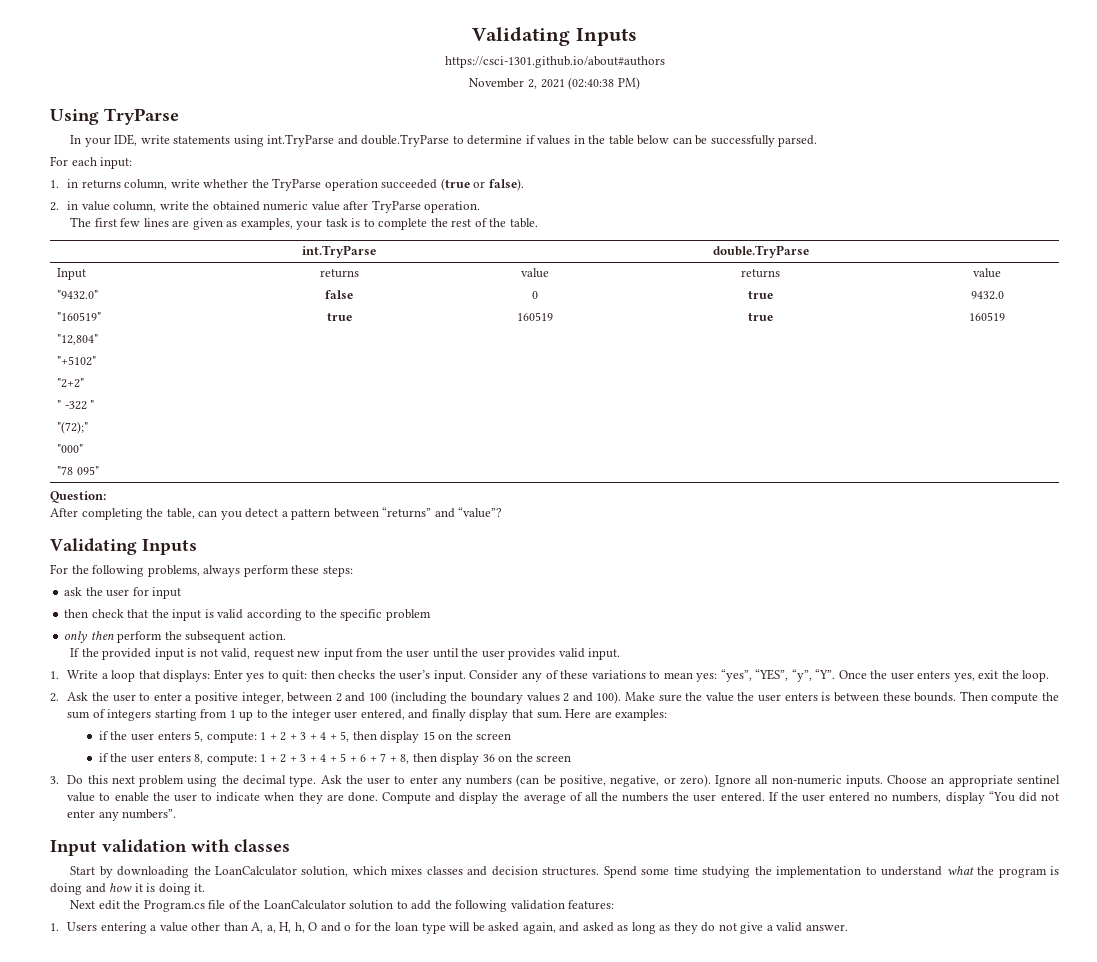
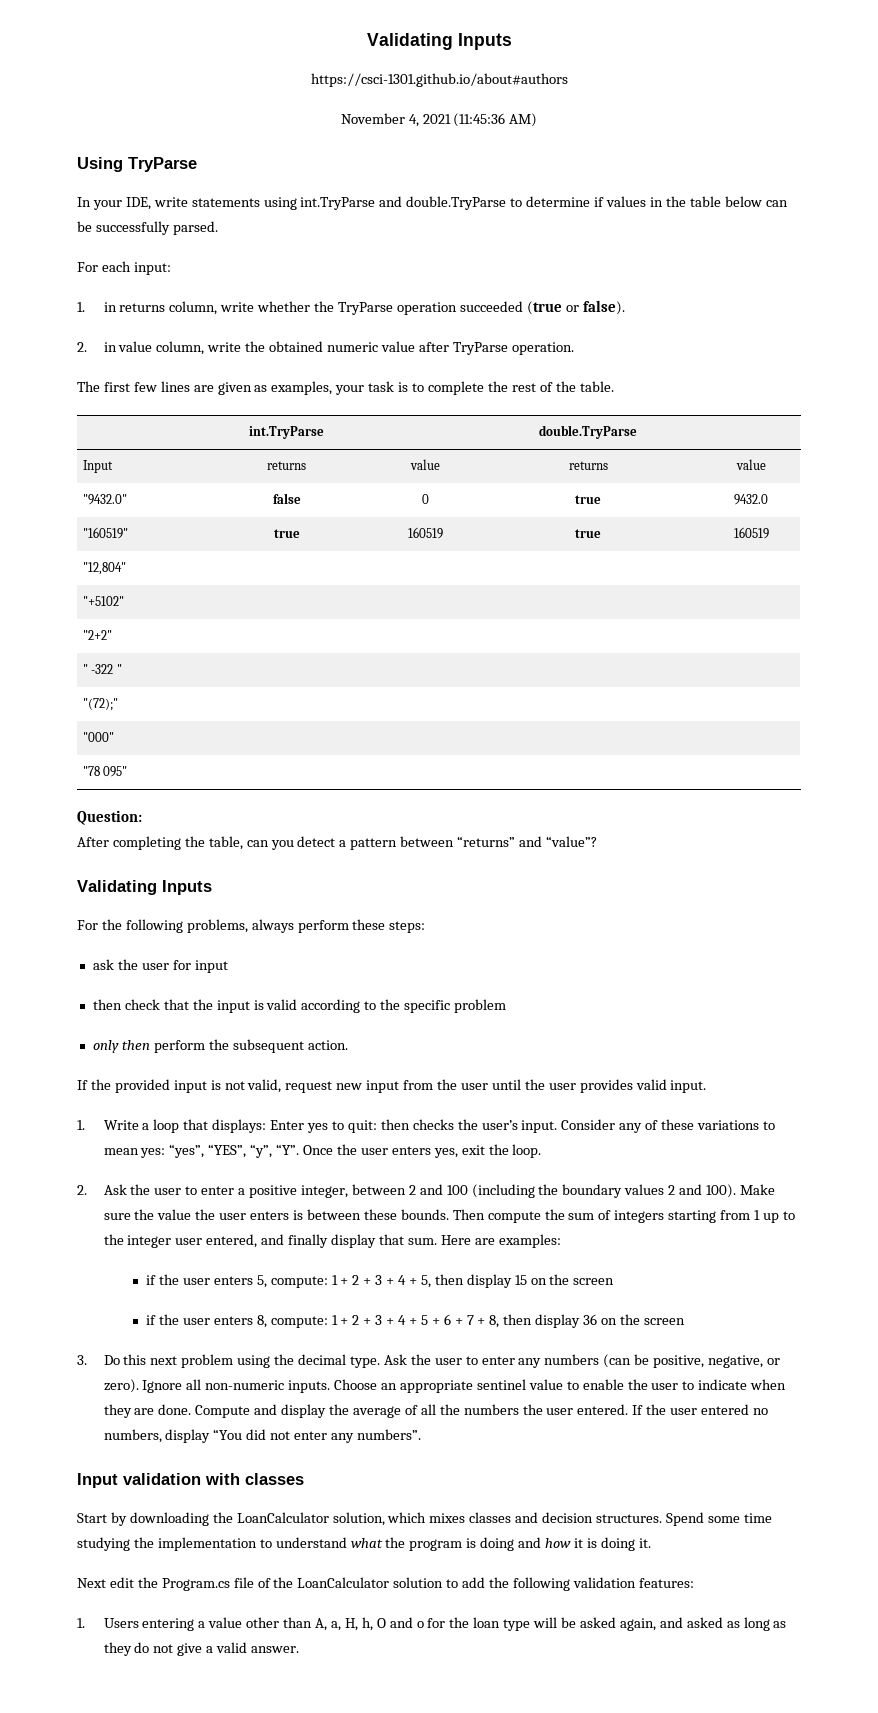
- November 2, 2021 (02:40:38 PM)
+ November 4, 2021 (11:45:36 AM)

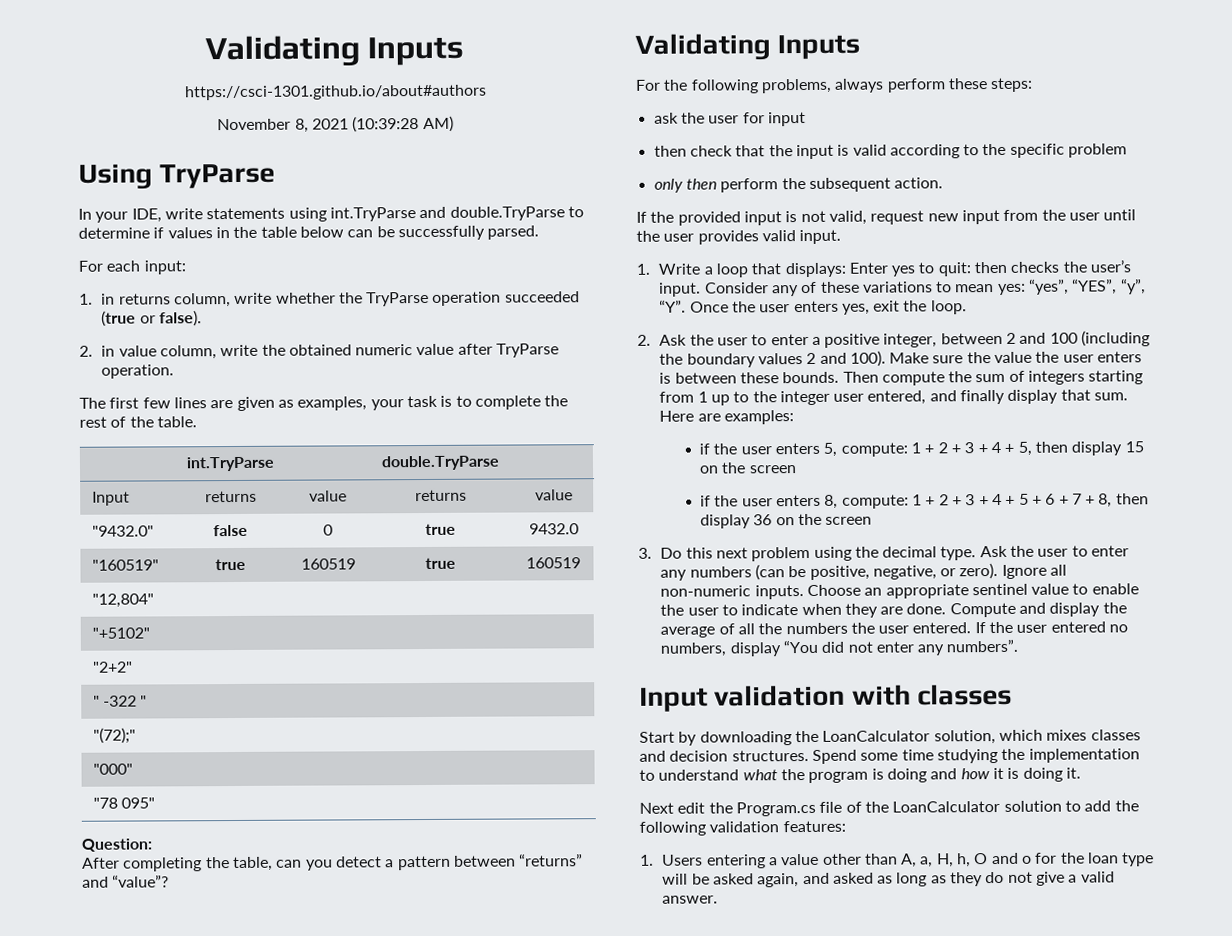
- November 4, 2021 (11:45:36 AM)
+ November 8, 2021 (10:39:28 AM)

